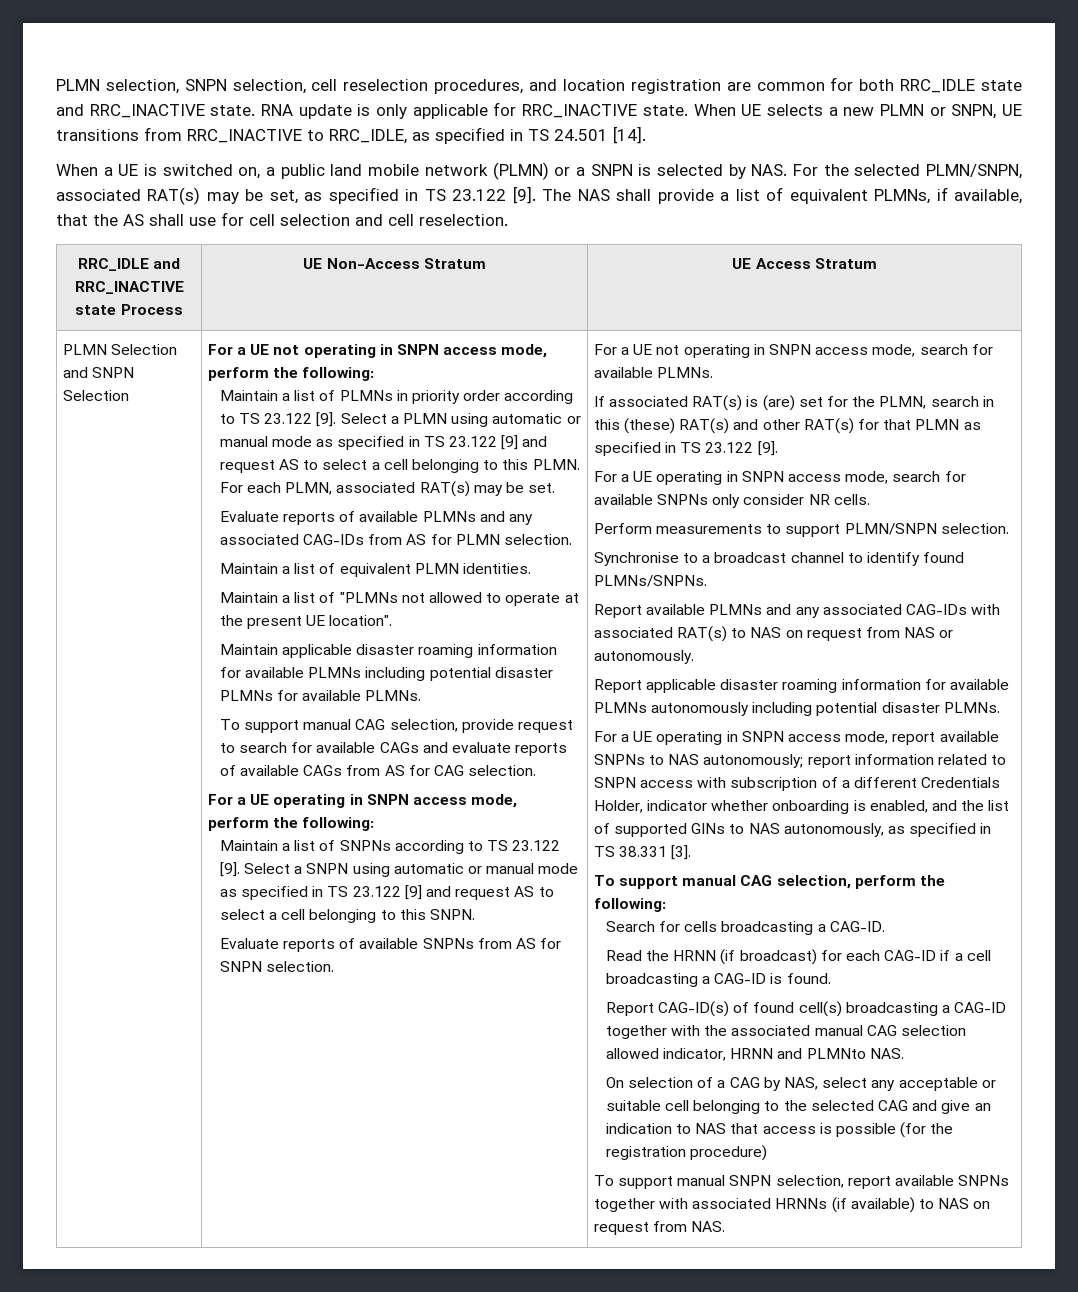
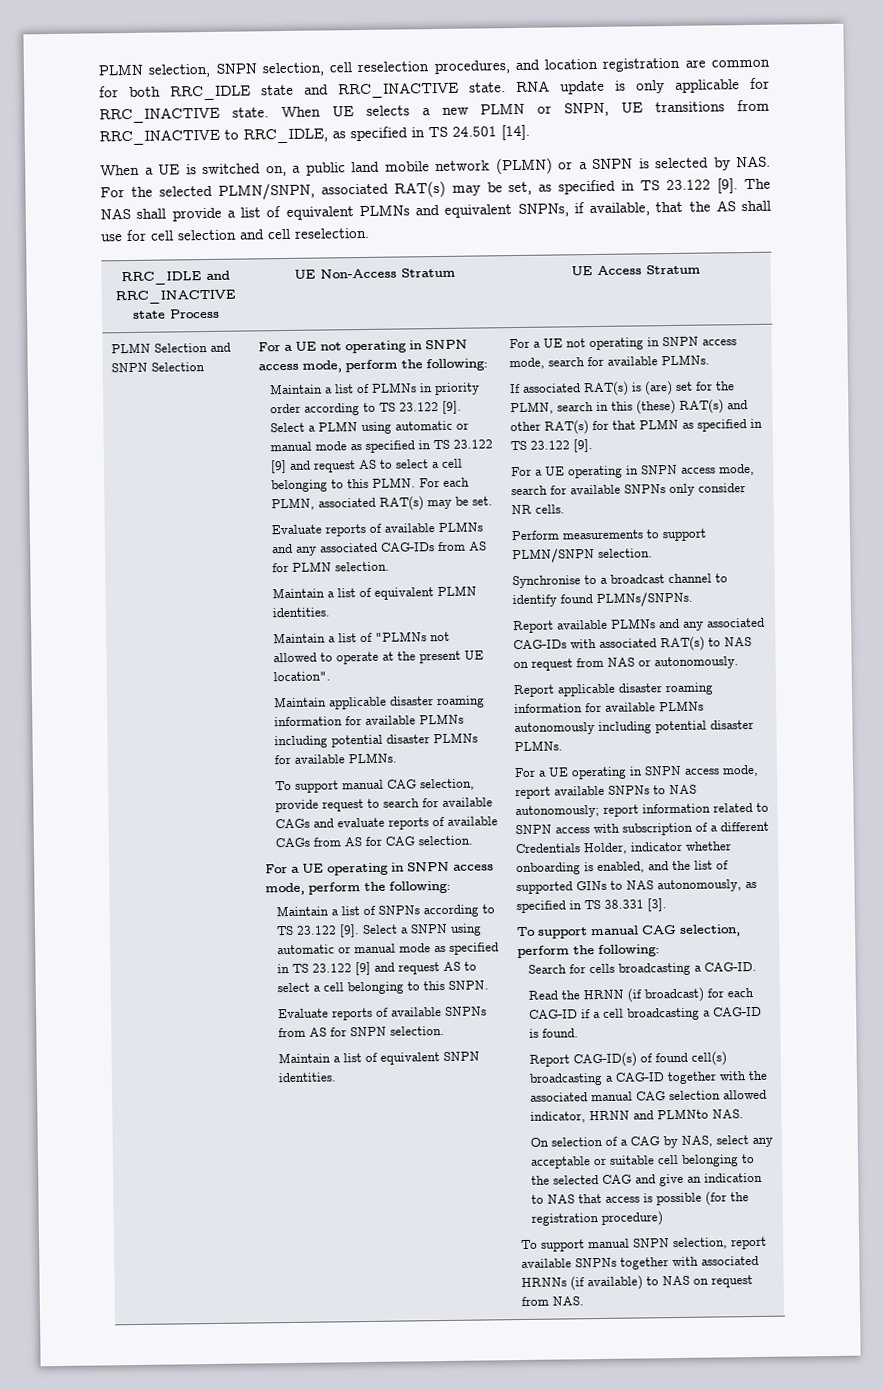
- The NAS shall provide a list of equivalent PLMNs, if available, that the AS shall use for cell selection and cell reselection.
+ The NAS shall provide a list of equivalent PLMNs and equivalent SNPNs, if available, that the AS shall use for cell selection and cell reselection.
+ Maintain a list of equivalent SNPN identities.

